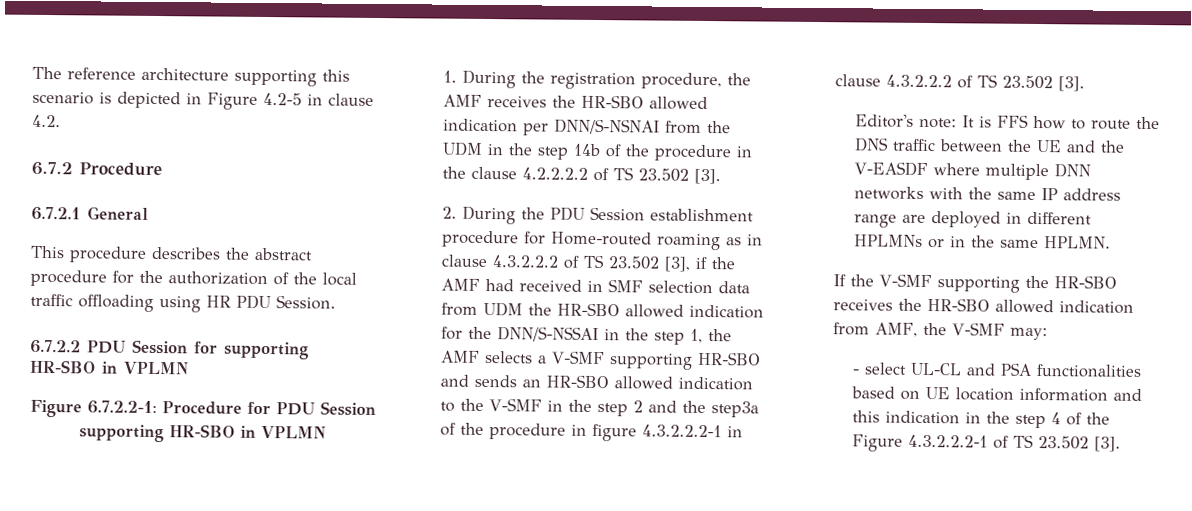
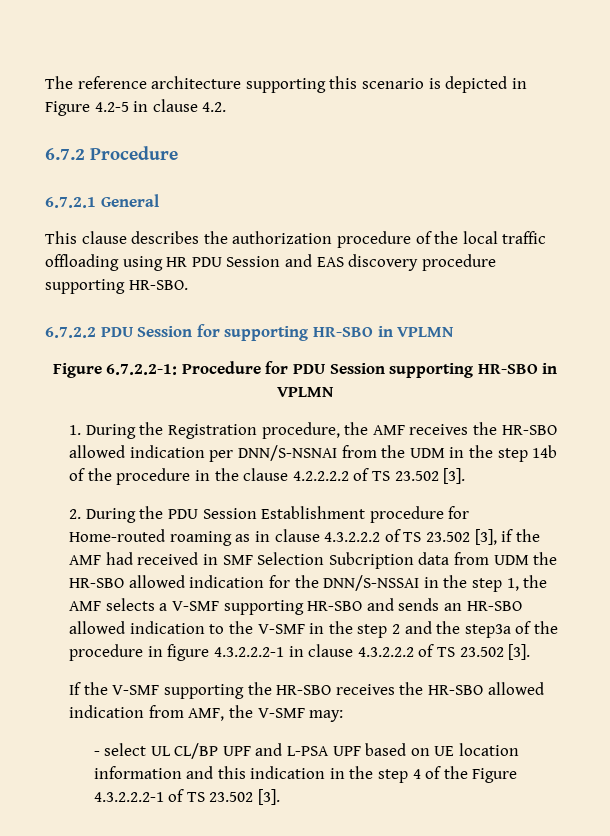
- This procedure describes the abstract procedure for the authorization of the local traffic offloading using HR PDU Session.
+ This clause describes the authorization procedure of the local traffic offloading using HR PDU Session and EAS discovery procedure supporting HR-SBO.
- 1. During the registration procedure, the AMF receives the HR-SBO allowed indication per DNN/S-NSNAI from the UDM in the step 14b of the procedure in the clause 4.2.2.2.2 of TS 23.502 [3].
+ 1. During the Registration procedure, the AMF receives the HR-SBO allowed indication per DNN/S-NSNAI from the UDM in the step 14b of the procedure in the clause 4.2.2.2.2 of TS 23.502 [3].
- 2. During the PDU Session establishment procedure for Home-routed roaming as in clause 4.3.2.2.2 of TS 23.502 [3], if the AMF had received in SMF selection data from UDM the HR-SBO allowed indication for the DNN/S-NSSAI in the step 1, the AMF selects a V-SMF supporting HR-SBO and sends an HR-SBO allowed indication to the V-SMF in the step 2 and the step3a of the procedure in figure 4.3.2.2.2-1 in clause 4.3.2.2.2 of TS 23.502 [3].
+ 2. During the PDU Session Establishment procedure for Home-routed roaming as in clause 4.3.2.2.2 of TS 23.502 [3], if the AMF had received in SMF Selection Subcription data from UDM the HR-SBO allowed indication for the DNN/S-NSSAI in the step 1, the AMF selects a V-SMF supporting HR-SBO and sends an HR-SBO allowed indication to the V-SMF in the step 2 and the step3a of the procedure in figure 4.3.2.2.2-1 in clause 4.3.2.2.2 of TS 23.502 [3].
- Editor's note: It is FFS how to route the DNS traffic between the UE and the V-EASDF where multiple DNN networks with the same IP address range are deployed in different HPLMNs or in the same HPLMN.
- - select UL-CL and PSA functionalities based on UE location information and this indication in the step 4 of the Figure 4.3.2.2.2-1 of TS 23.502 [3].
+ - select UL CL/BP UPF and L-PSA UPF based on UE location information and this indication in the step 4 of the Figure 4.3.2.2.2-1 of TS 23.502 [3].

